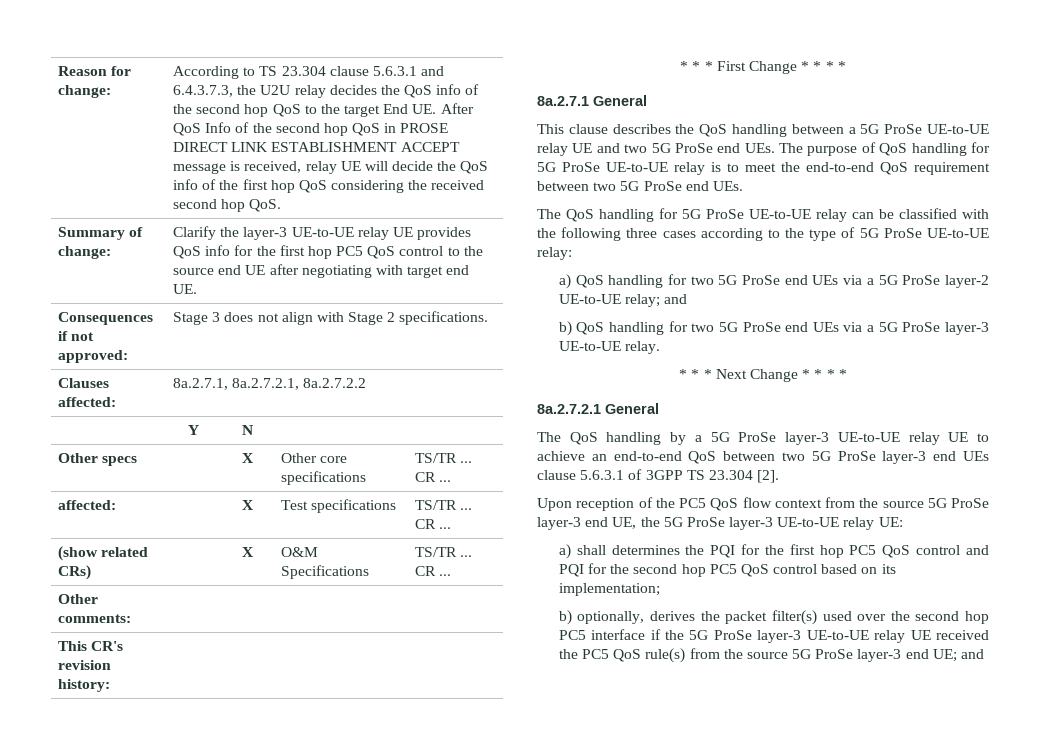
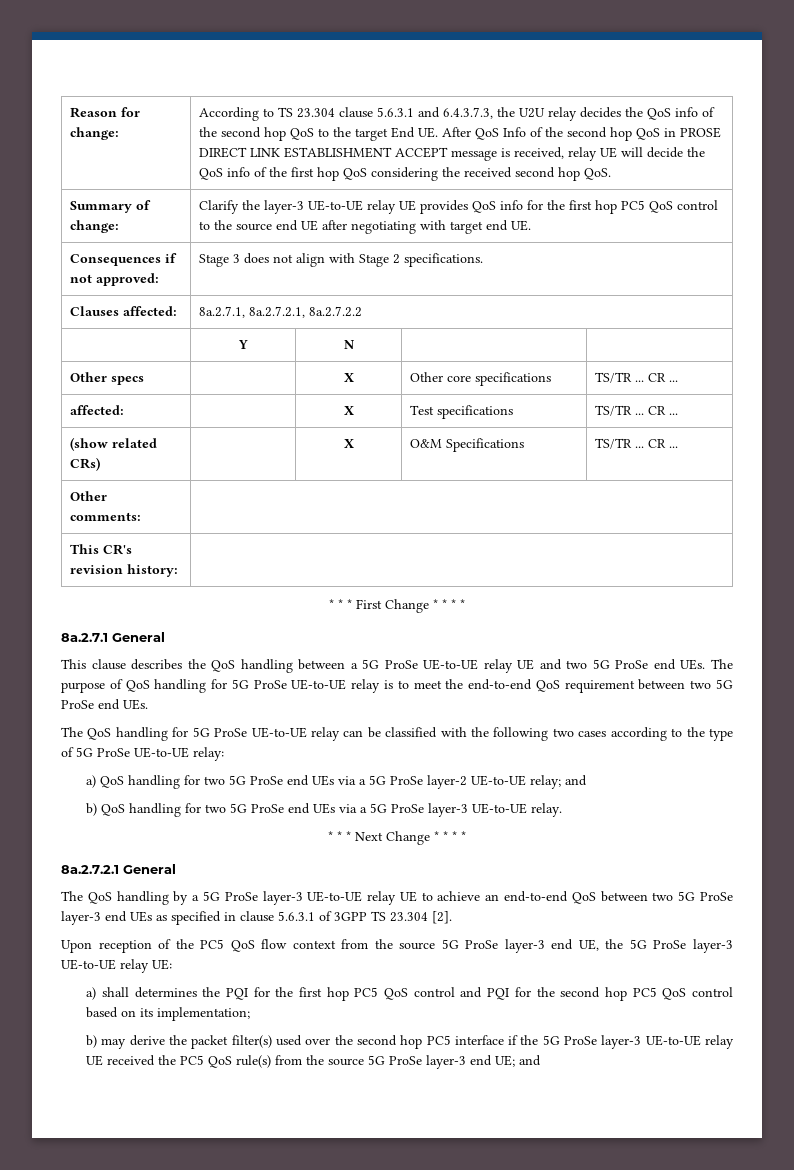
- The QoS handling for 5G ProSe UE-to-UE relay can be classified with the following three cases according to the type of 5G ProSe UE-to-UE relay:
+ The QoS handling for 5G ProSe UE-to-UE relay can be classified with the following two cases according to the type of 5G ProSe UE-to-UE relay:
- The QoS handling by a 5G ProSe layer-3 UE-to-UE relay UE to achieve an end-to-end QoS between two 5G ProSe layer-3 end UEs clause 5.6.3.1 of 3GPP TS 23.304 [2].
+ The QoS handling by a 5G ProSe layer-3 UE-to-UE relay UE to achieve an end-to-end QoS between two 5G ProSe layer-3 end UEs as specified in clause 5.6.3.1 of 3GPP TS 23.304 [2].
- b) optionally, derives the packet filter(s) used over the second hop PC5 interface if the 5G ProSe layer-3 UE-to-UE relay UE received the PC5 QoS rule(s) from the source 5G ProSe layer-3 end UE; and
+ b) may derive the packet filter(s) used over the second hop PC5 interface if the 5G ProSe layer-3 UE-to-UE relay UE received the PC5 QoS rule(s) from the source 5G ProSe layer-3 end UE; and

